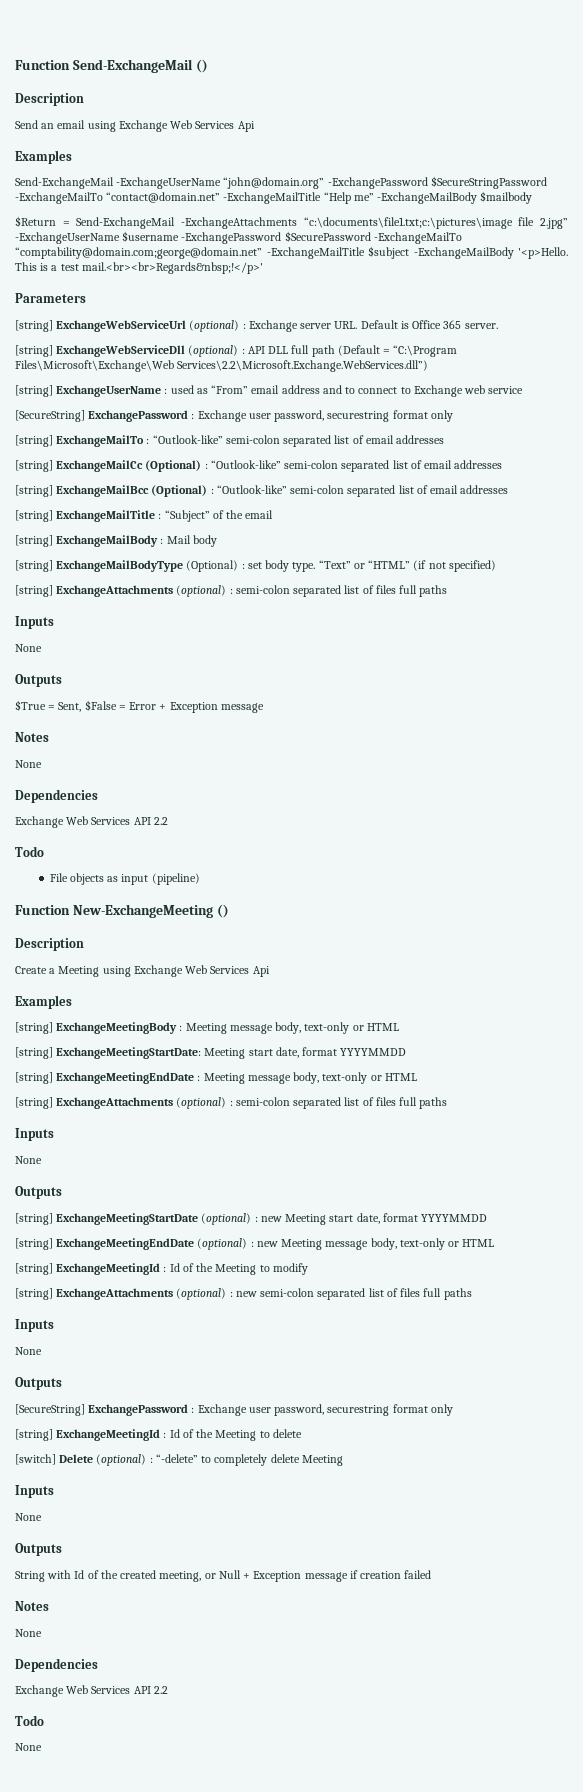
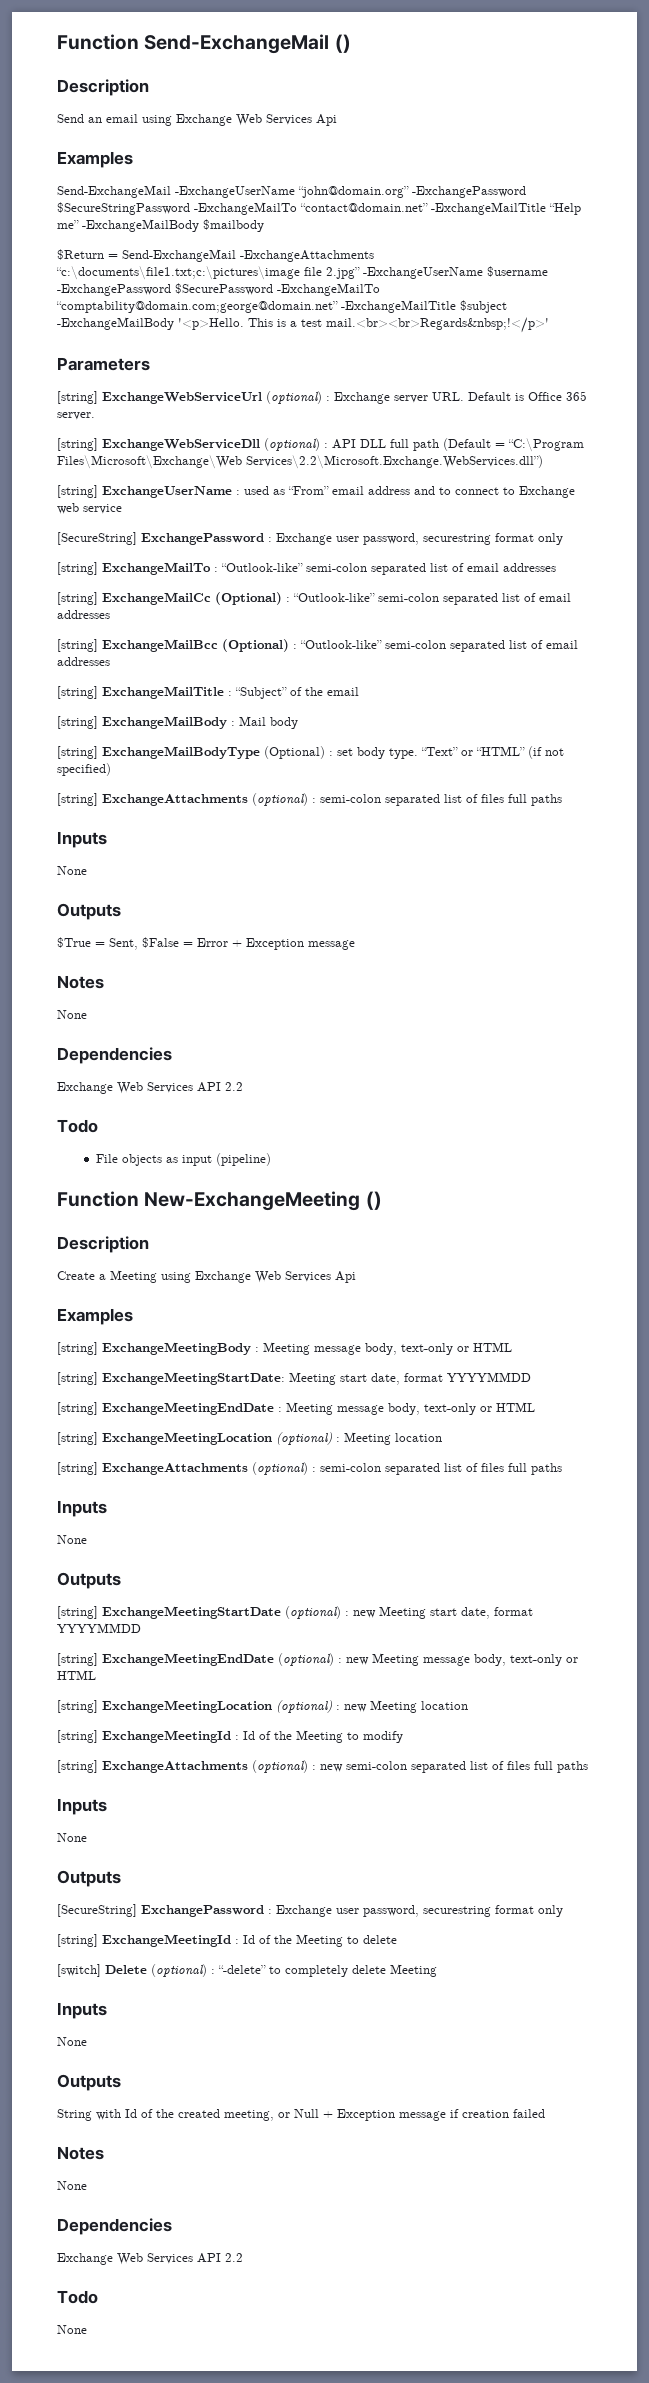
+ [string] ExchangeMeetingLocation (optional) : Meeting location
+ [string] ExchangeMeetingLocation (optional) : new Meeting location

